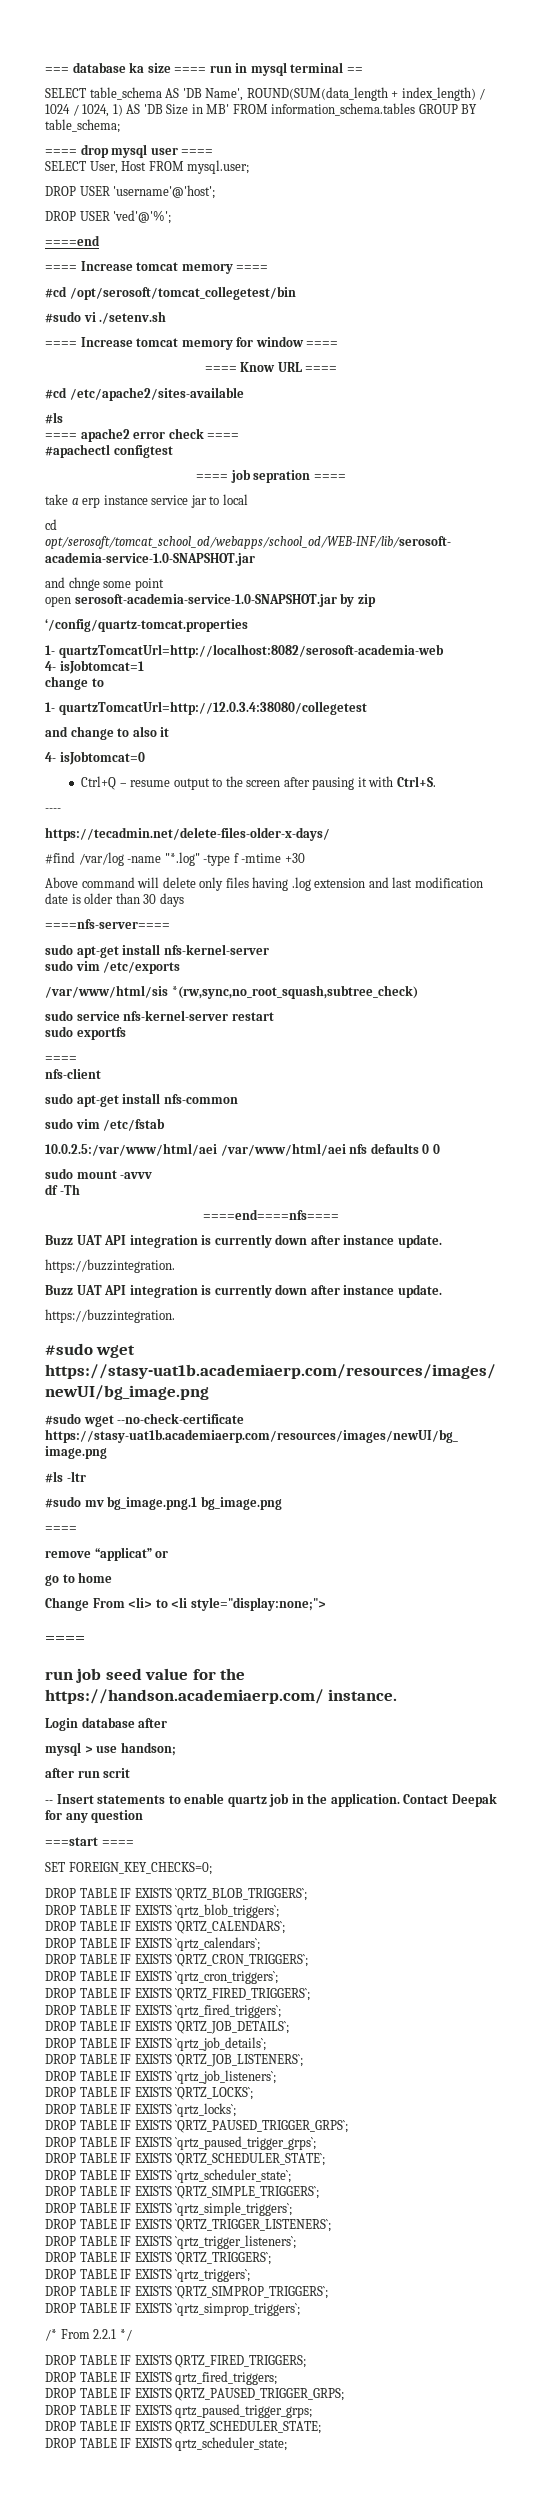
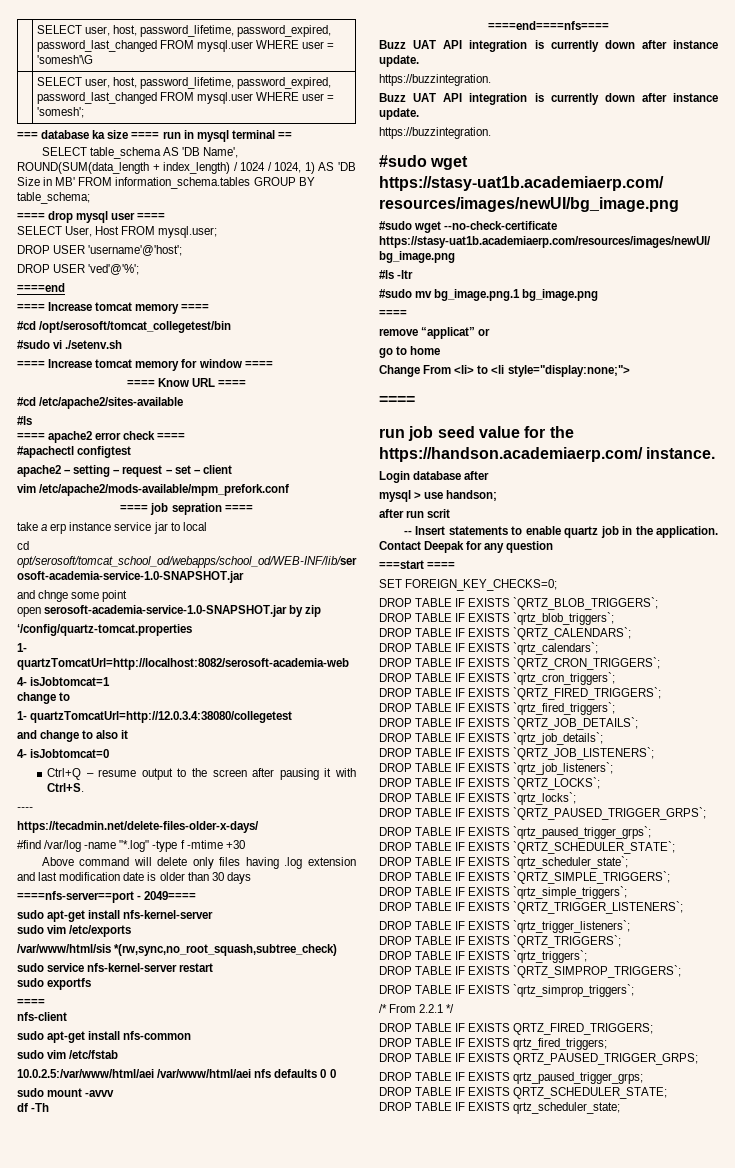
+ | SELECT user, host, password_lifetime, password_expired, password_last_changed FROM mysql.user WHERE user = 'somesh'\G
+ | SELECT user, host, password_lifetime, password_expired, password_last_changed FROM mysql.user WHERE user = 'somesh';
+ apache2 – setting – request – set – client
+ vim /etc/apache2/mods-available/mpm_prefork.conf
- ====nfs-server====
+ ====nfs-server==port - 2049====

